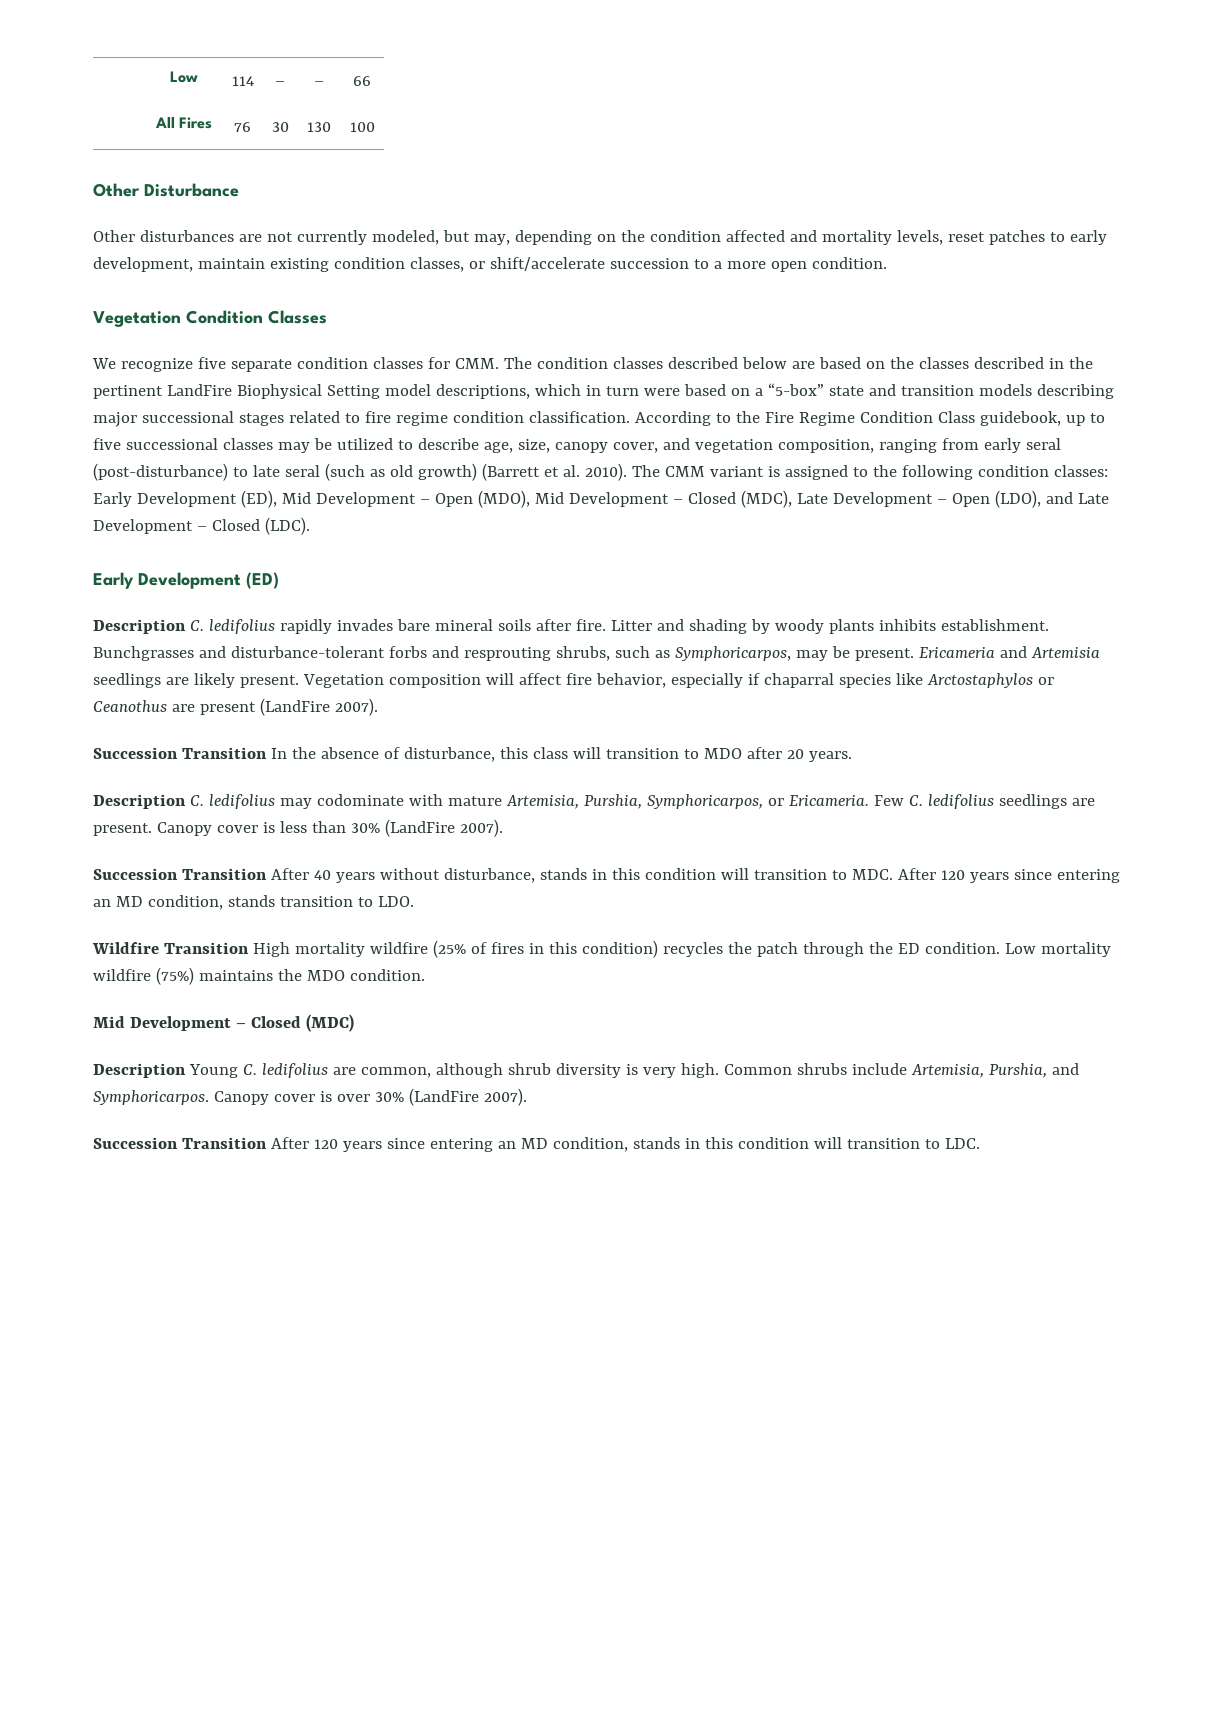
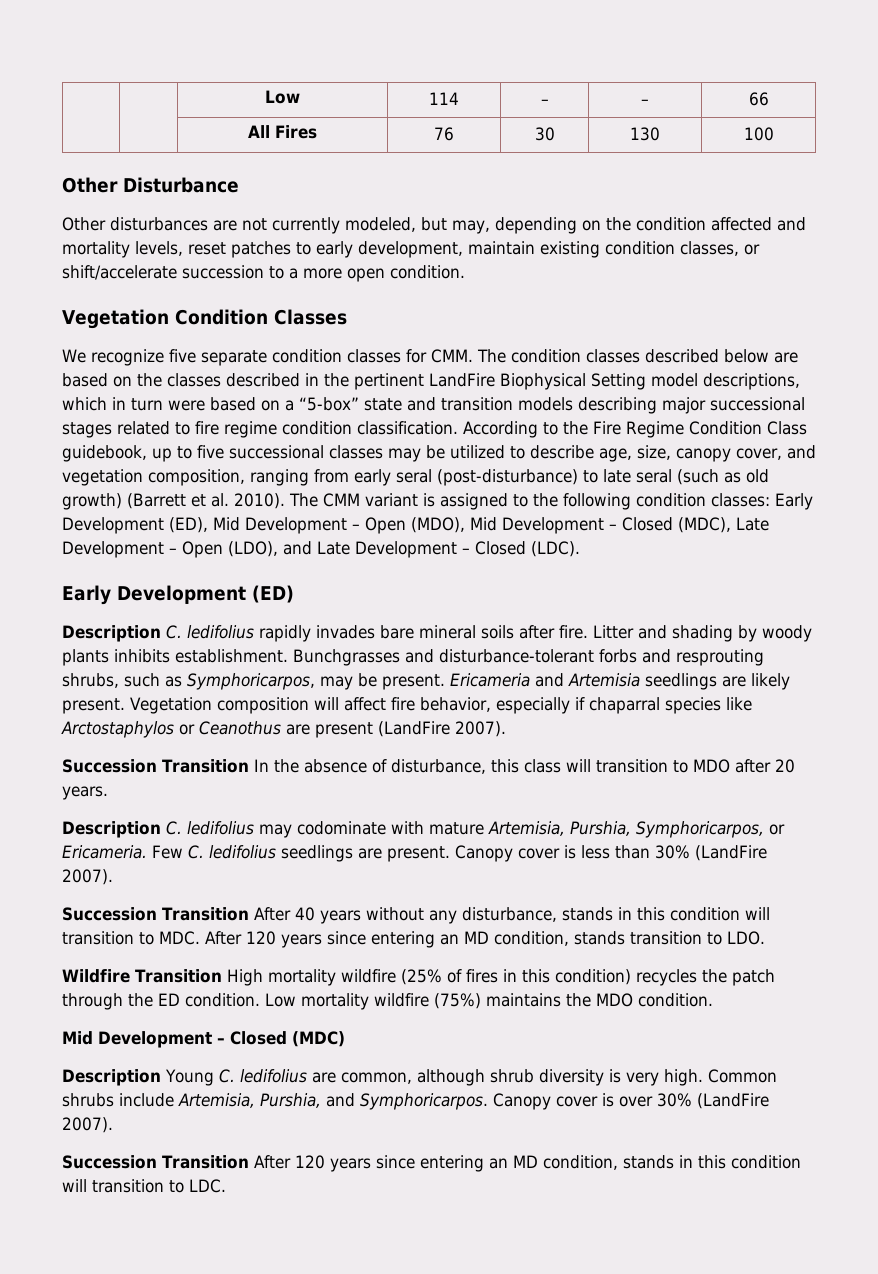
- Succession Transition After 40 years without disturbance, stands in this condition will transition to MDC. After 120 years since entering an MD condition, stands transition to LDO.
+ Succession Transition After 40 years without any disturbance, stands in this condition will transition to MDC. After 120 years since entering an MD condition, stands transition to LDO.

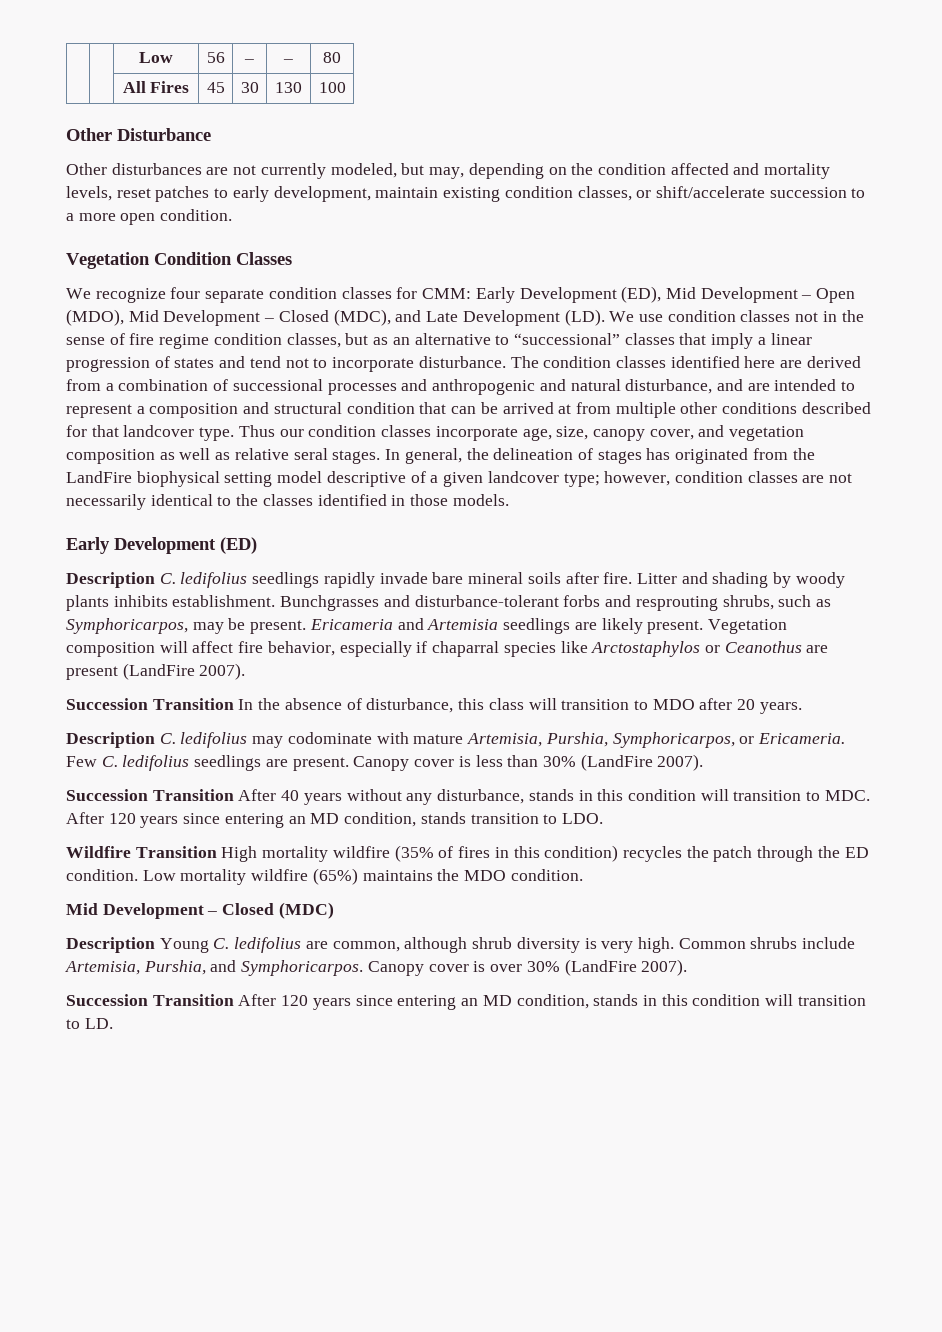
- | | Low | 114 | – | – | 66
+ | | Low | 56 | – | – | 80
- | | All Fires | 76 | 30 | 130 | 100
+ | | All Fires | 45 | 30 | 130 | 100
- We recognize five separate condition classes for CMM. The condition classes described below are based on the classes described in the pertinent LandFire Biophysical Setting model descriptions, which in turn were based on a “5-box” state and transition models describing major successional stages related to fire regime condition classification. According to the Fire Regime Condition Class guidebook, up to five successional classes may be utilized to describe age, size, canopy cover, and vegetation composition, ranging from early seral (post-disturbance) to late seral (such as old growth) (Barrett et al. 2010). The CMM variant is assigned to the following condition classes: Early Development (ED), Mid Development – Open (MDO), Mid Development – Closed (MDC), Late Development – Open (LDO), and Late Development – Closed (LDC).
+ We recognize four separate condition classes for CMM: Early Development (ED), Mid Development – Open (MDO), Mid Development – Closed (MDC), and Late Development (LD). We use condition classes not in the sense of fire regime condition classes, but as an alternative to “successional” classes that imply a linear progression of states and tend not to incorporate disturbance. The condition classes identified here are derived from a combination of successional processes and anthropogenic and natural disturbance, and are intended to represent a composition and structural condition that can be arrived at from multiple other conditions described for that landcover type. Thus our condition classes incorporate age, size, canopy cover, and vegetation composition as well as relative seral stages. In general, the delineation of stages has originated from the LandFire biophysical setting model descriptive of a given landcover type; however, condition classes are not necessarily identical to the classes identified in those models.
- Description C. ledifolius rapidly invades bare mineral soils after fire.
+ Description C. ledifolius seedlings rapidly invade bare mineral soils after fire.
- Wildfire Transition High mortality wildfire (25% of fires in this condition) recycles the patch through the ED condition.
+ Wildfire Transition High mortality wildfire (35% of fires in this condition) recycles the patch through the ED condition.
- Low mortality wildfire (75%) maintains the MDO condition.
+ Low mortality wildfire (65%) maintains the MDO condition.
- Succession Transition After 120 years since entering an MD condition, stands in this condition will transition to LDC.
+ Succession Transition After 120 years since entering an MD condition, stands in this condition will transition to LD.

